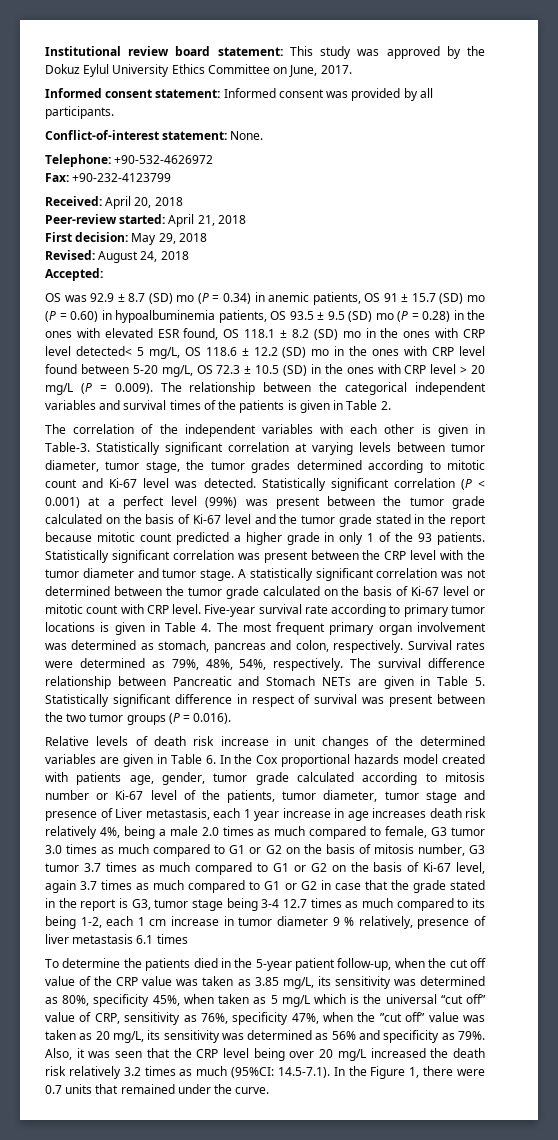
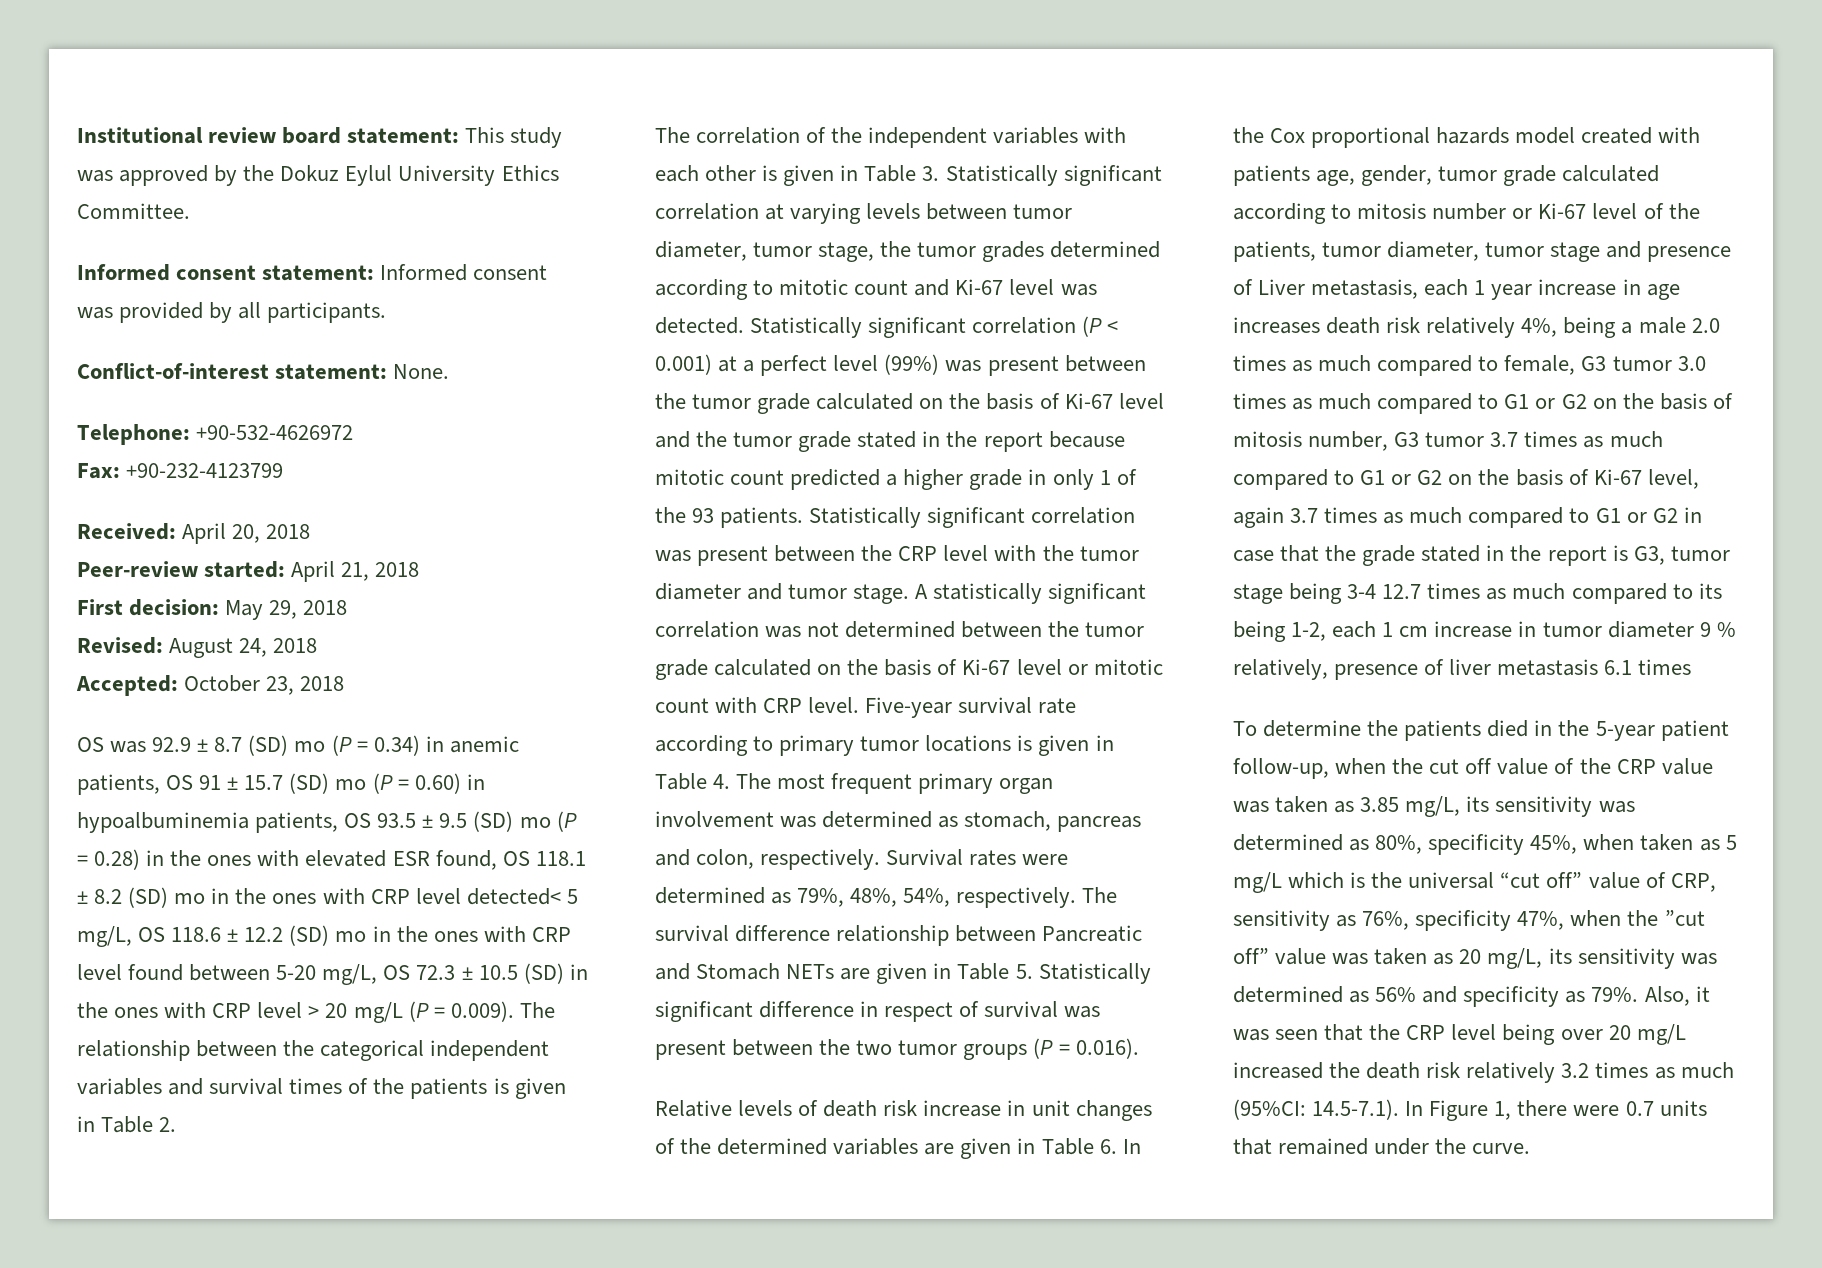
- Institutional review board statement: This study was approved by the Dokuz Eylul University Ethics Committee on June, 2017.
+ Institutional review board statement: This study was approved by the Dokuz Eylul University Ethics Committee.
- Accepted:
+ Accepted: October 23, 2018
- The correlation of the independent variables with each other is given in Table-3. Statistically significant correlation at varying levels between tumor diameter, tumor stage, the tumor grades determined according to mitotic count and Ki-67 level was detected.
+ The correlation of the independent variables with each other is given in Table 3. Statistically significant correlation at varying levels between tumor diameter, tumor stage, the tumor grades determined according to mitotic count and Ki-67 level was detected.
- Also, it was seen that the CRP level being over 20 mg/L increased the death risk relatively 3.2 times as much (95%CI: 14.5-7.1). In the Figure 1, there were 0.7 units that remained under the curve.
+ Also, it was seen that the CRP level being over 20 mg/L increased the death risk relatively 3.2 times as much (95%CI: 14.5-7.1). In Figure 1, there were 0.7 units that remained under the curve.

